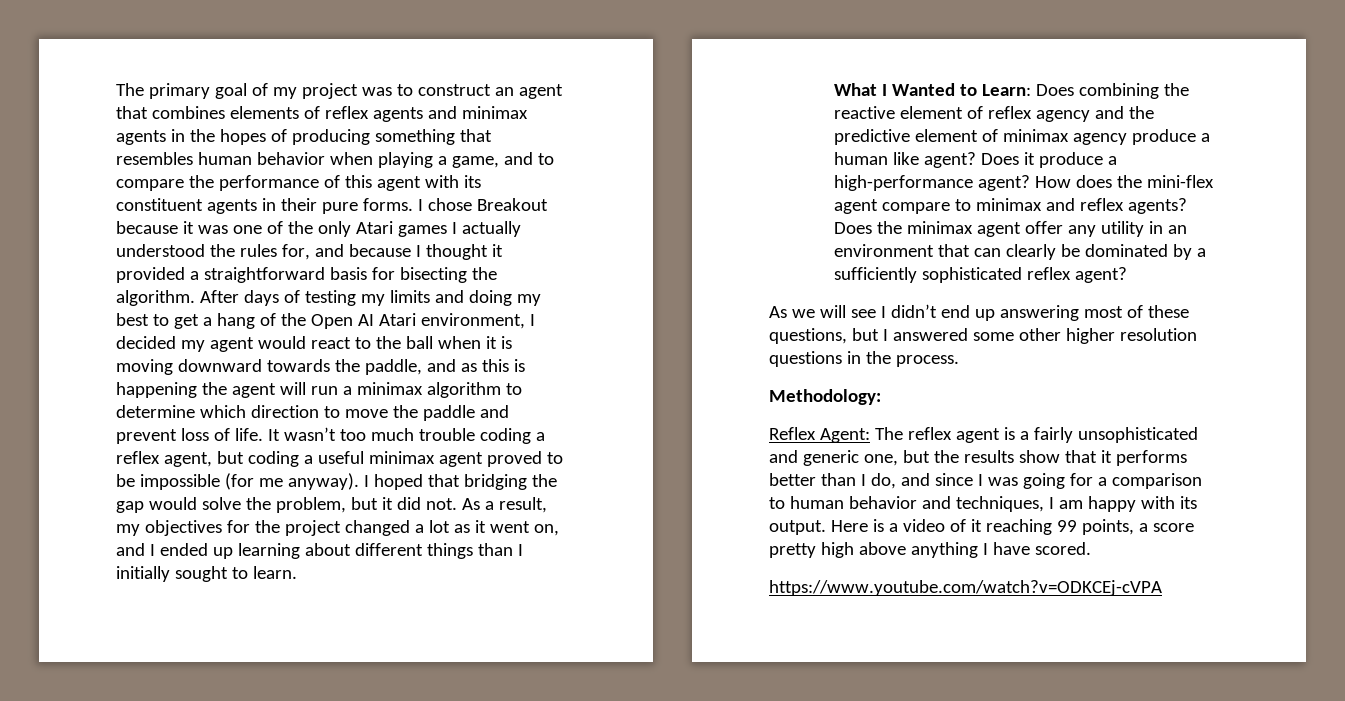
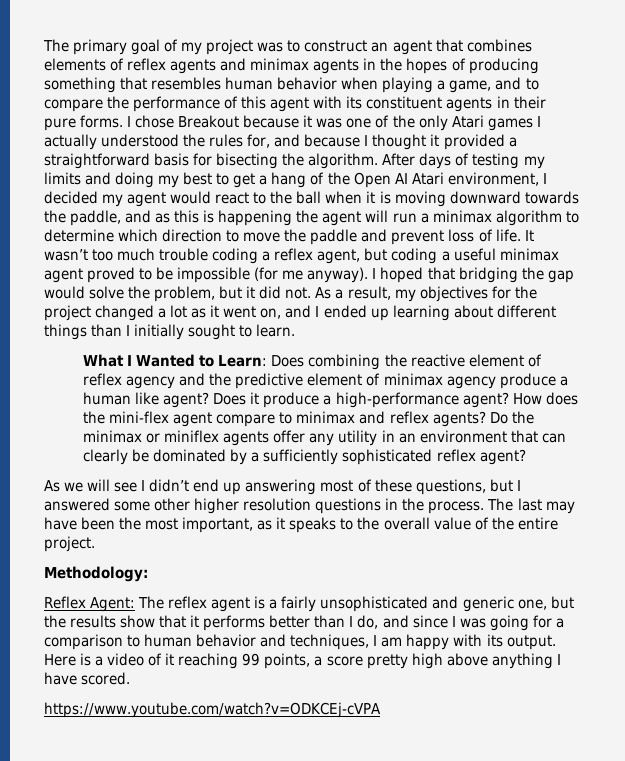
- Does the minimax agent offer any utility in an environment that can clearly be dominated by a sufficiently sophisticated reflex agent?
+ Do the minimax or miniflex agents offer any utility in an environment that can clearly be dominated by a sufficiently sophisticated reflex agent?
+ The last may have been the most important, as it speaks to the overall value of the entire project.

